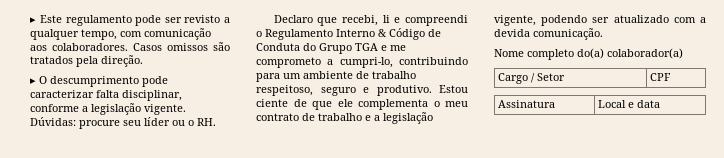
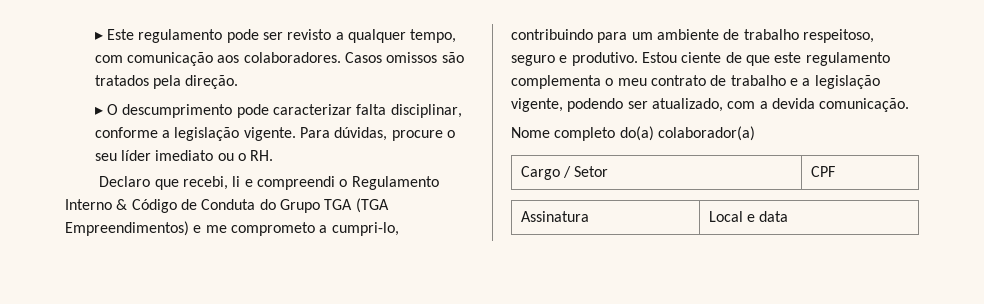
- Dúvidas: procure seu líder ou o RH.
+ Para dúvidas, procure o seu líder imediato ou o RH.
- Declaro que recebi, li e compreendi o Regulamento Interno & Código de Conduta do Grupo TGA e me comprometo a cumpri-lo, contribuindo para um ambiente de trabalho respeitoso, seguro e produtivo.
+ Declaro que recebi, li e compreendi o Regulamento Interno & Código de Conduta do Grupo TGA (TGA Empreendimentos) e me comprometo a cumpri-lo, contribuindo para um ambiente de trabalho respeitoso, seguro e produtivo.
- Estou ciente de que ele complementa o meu contrato de trabalho e a legislação vigente, podendo ser atualizado com a devida comunicação.
+ Estou ciente de que este regulamento complementa o meu contrato de trabalho e a legislação vigente, podendo ser atualizado, com a devida comunicação.

